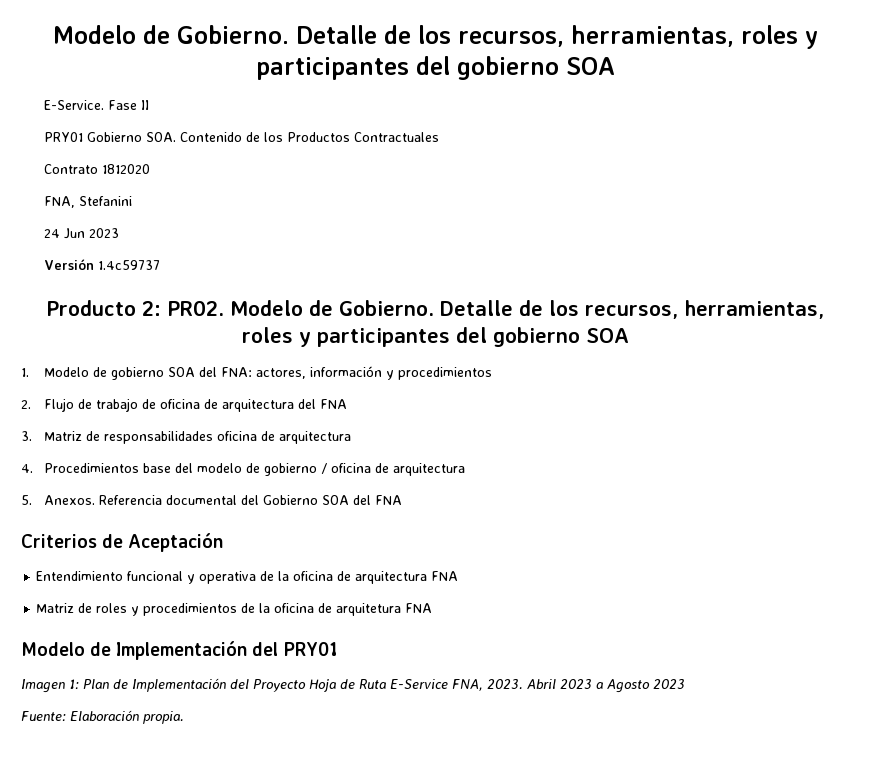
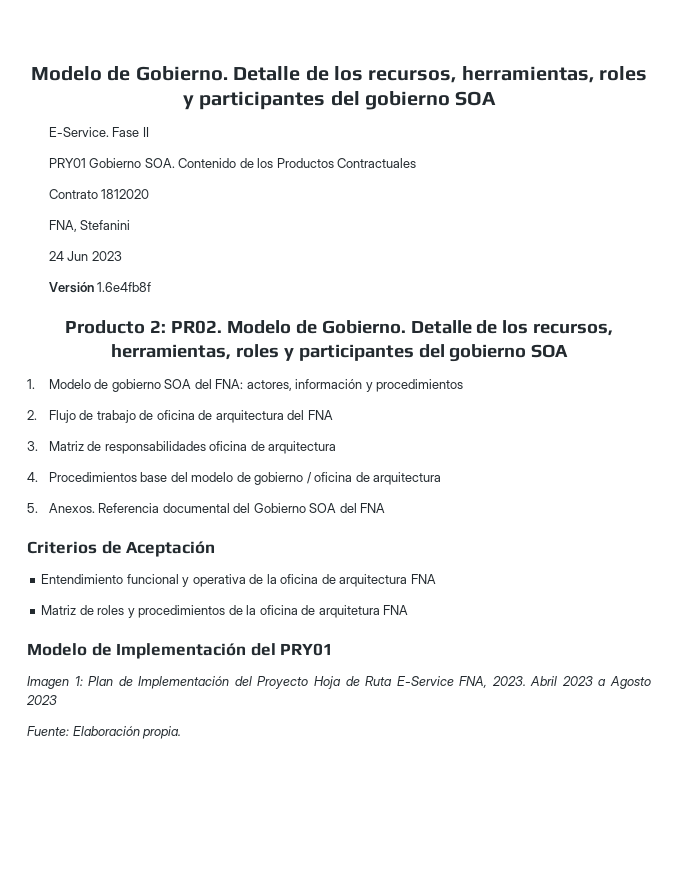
- Versión 1.4c59737
+ Versión 1.6e4fb8f

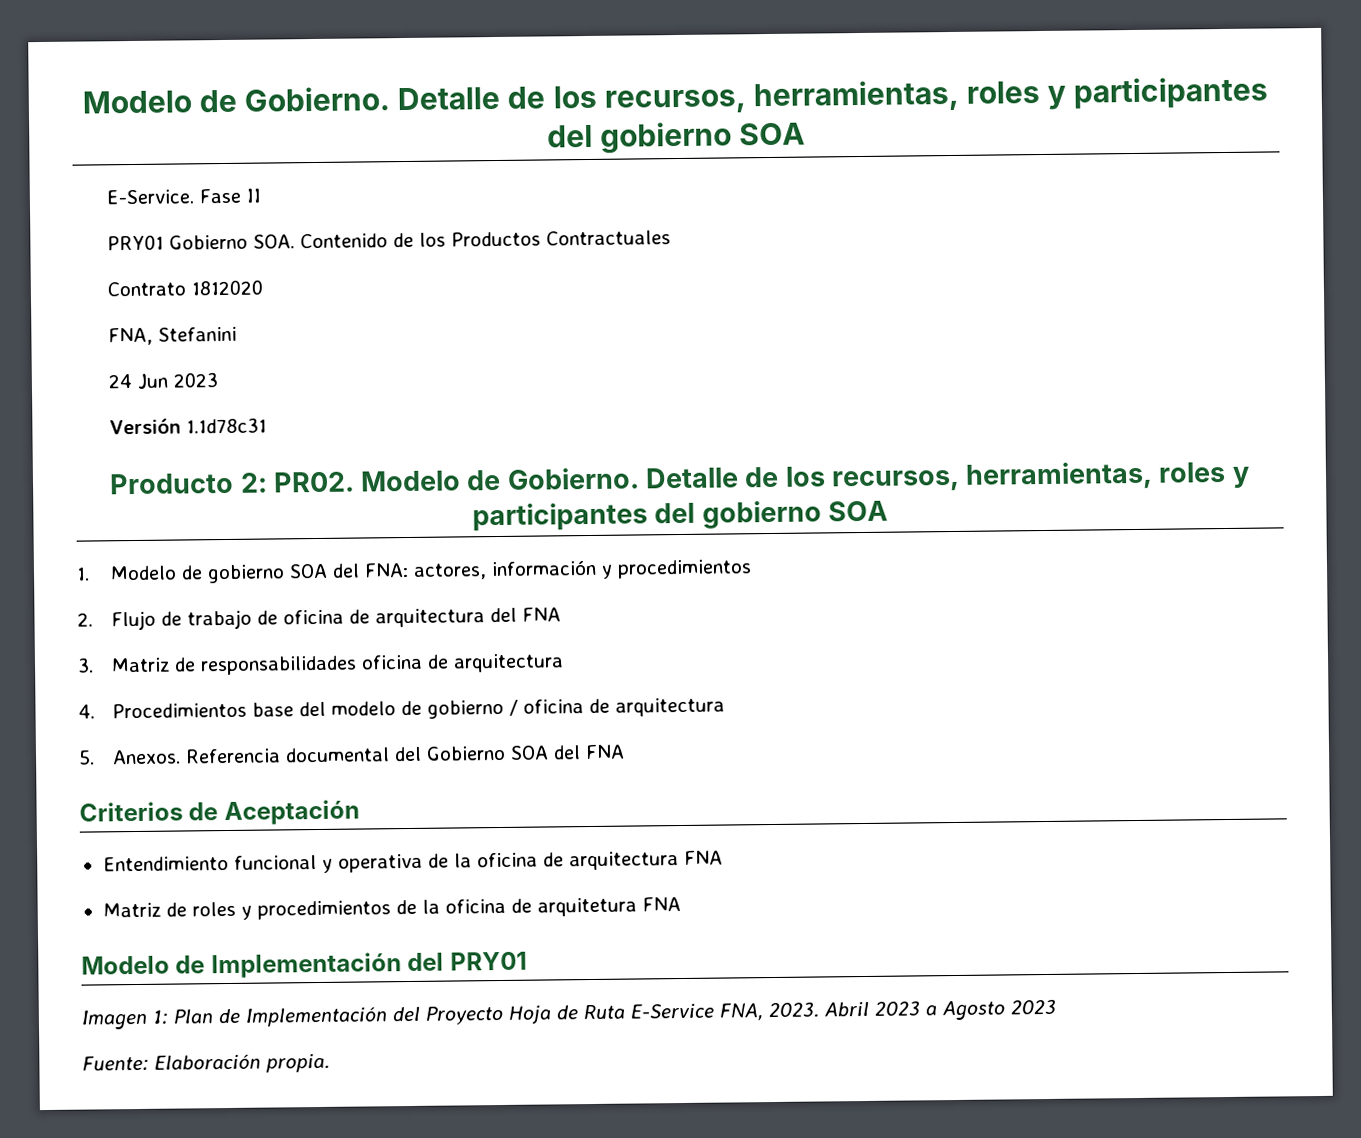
- Versión 1.6e4fb8f
+ Versión 1.1d78c31

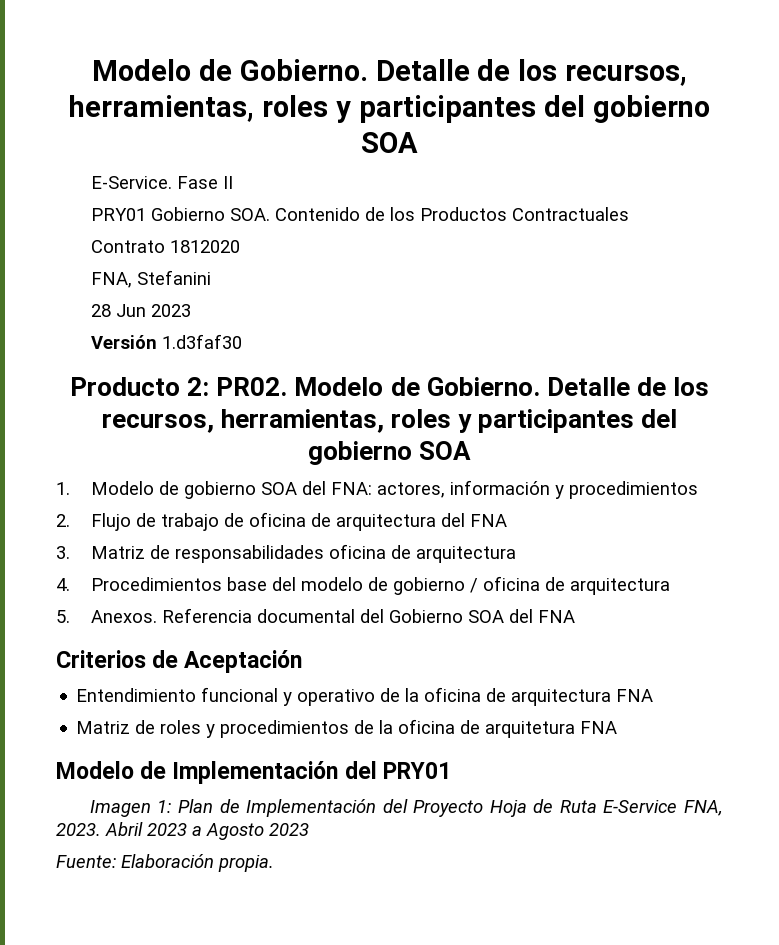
- 24 Jun 2023
+ 28 Jun 2023
- Versión 1.1d78c31
+ Versión 1.d3faf30
- Entendimiento funcional y operativa de la oficina de arquitectura FNA
+ Entendimiento funcional y operativo de la oficina de arquitectura FNA

